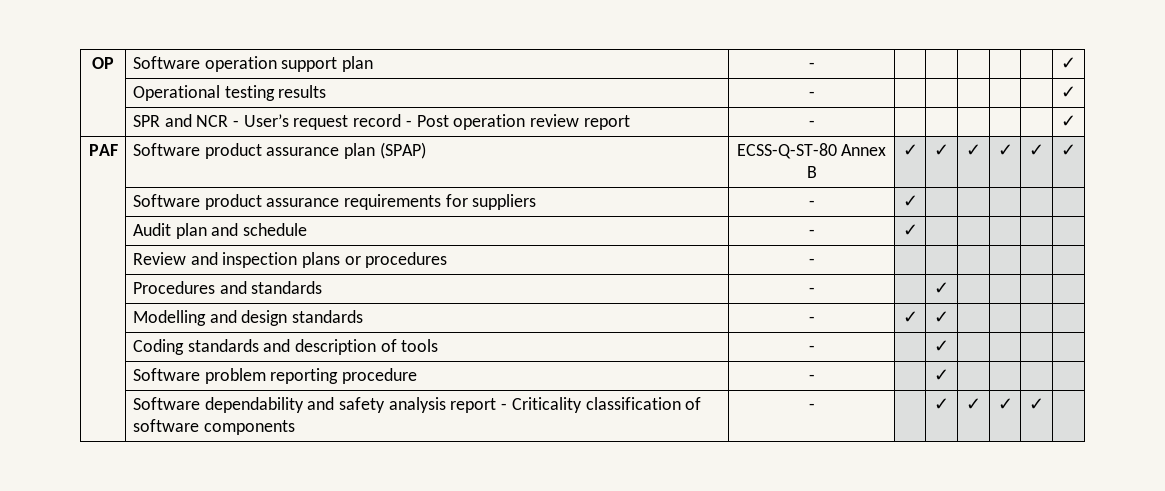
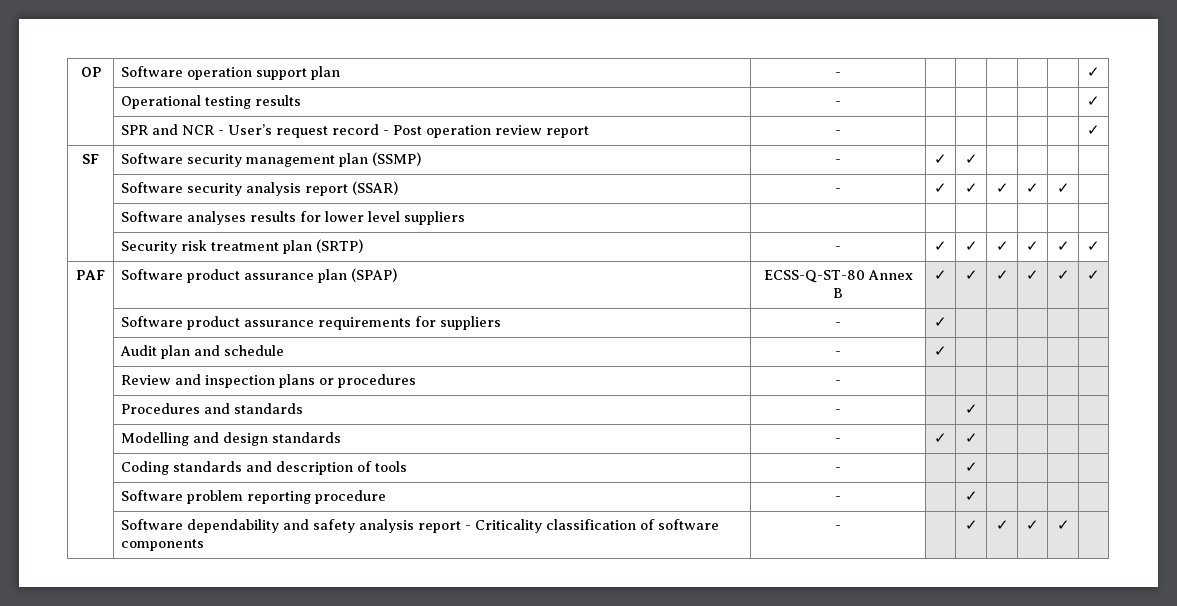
+ SF | Software security management plan (SSMP) | - | ✓ | ✓ | | | |
+ | Software security analysis report (SSAR) | - | ✓ | ✓ | ✓ | ✓ | ✓ |
+ | Software analyses results for lower level suppliers | | | | | | |
+ | Security risk treatment plan (SRTP) | - | ✓ | ✓ | ✓ | ✓ | ✓ | ✓

